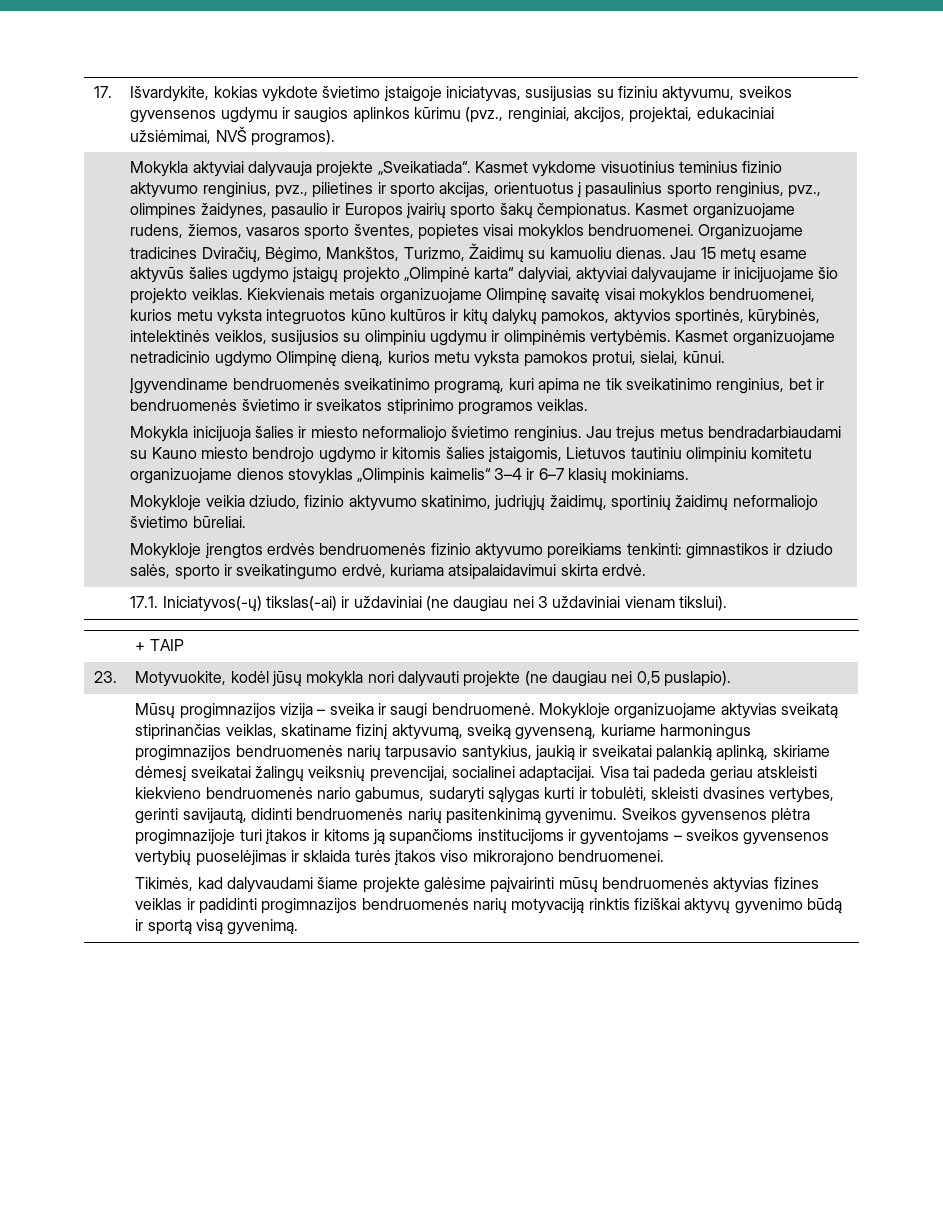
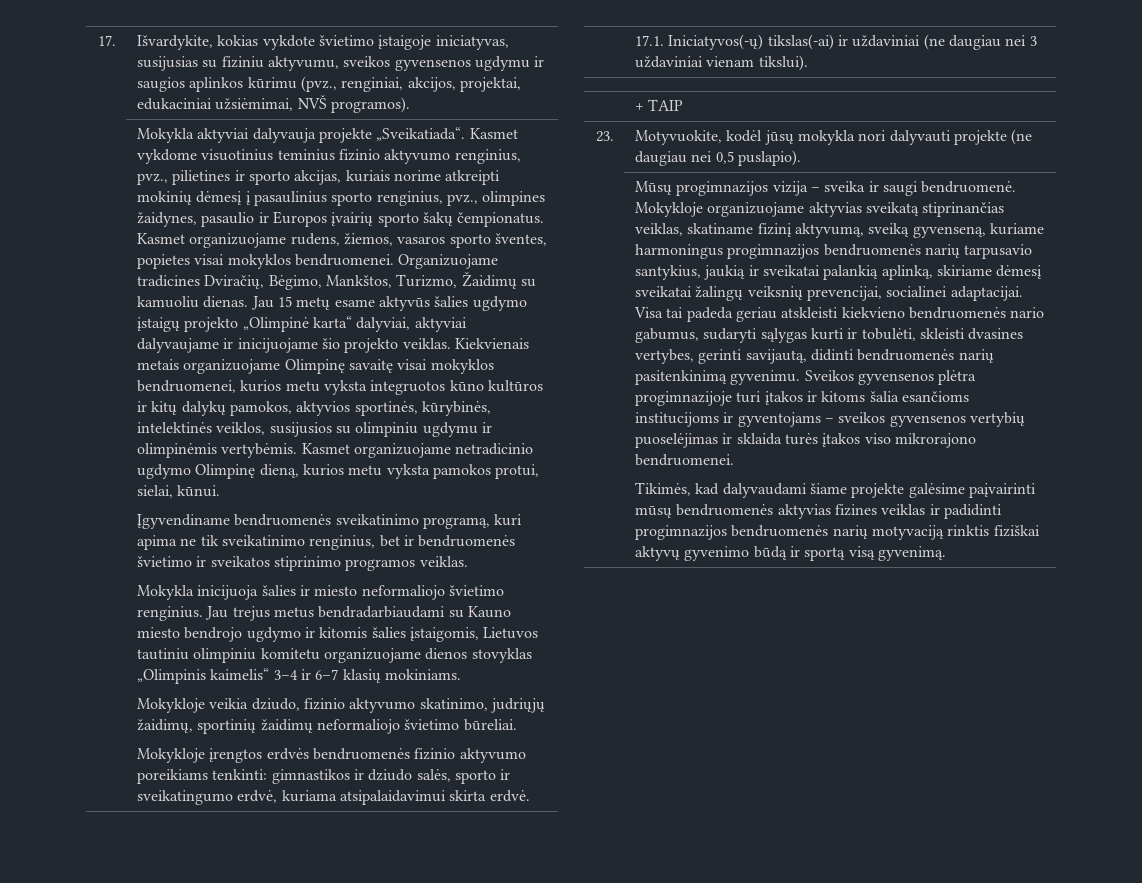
- Kasmet vykdome visuotinius teminius fizinio aktyvumo renginius, pvz., pilietines ir sporto akcijas, orientuotus į pasaulinius sporto renginius, pvz., olimpines žaidynes, pasaulio ir Europos įvairių sporto šakų čempionatus.
+ Kasmet vykdome visuotinius teminius fizinio aktyvumo renginius, pvz., pilietines ir sporto akcijas, kuriais norime atkreipti mokinių dėmesį į pasaulinius sporto renginius, pvz., olimpines žaidynes, pasaulio ir Europos įvairių sporto šakų čempionatus.
- Sveikos gyvensenos plėtra progimnazijoje turi įtakos ir kitoms ją supančioms institucijoms ir gyventojams – sveikos gyvensenos vertybių puoselėjimas ir sklaida turės įtakos viso mikrorajono bendruomenei.
+ Sveikos gyvensenos plėtra progimnazijoje turi įtakos ir kitoms šalia esančioms institucijoms ir gyventojams – sveikos gyvensenos vertybių puoselėjimas ir sklaida turės įtakos viso mikrorajono bendruomenei.

